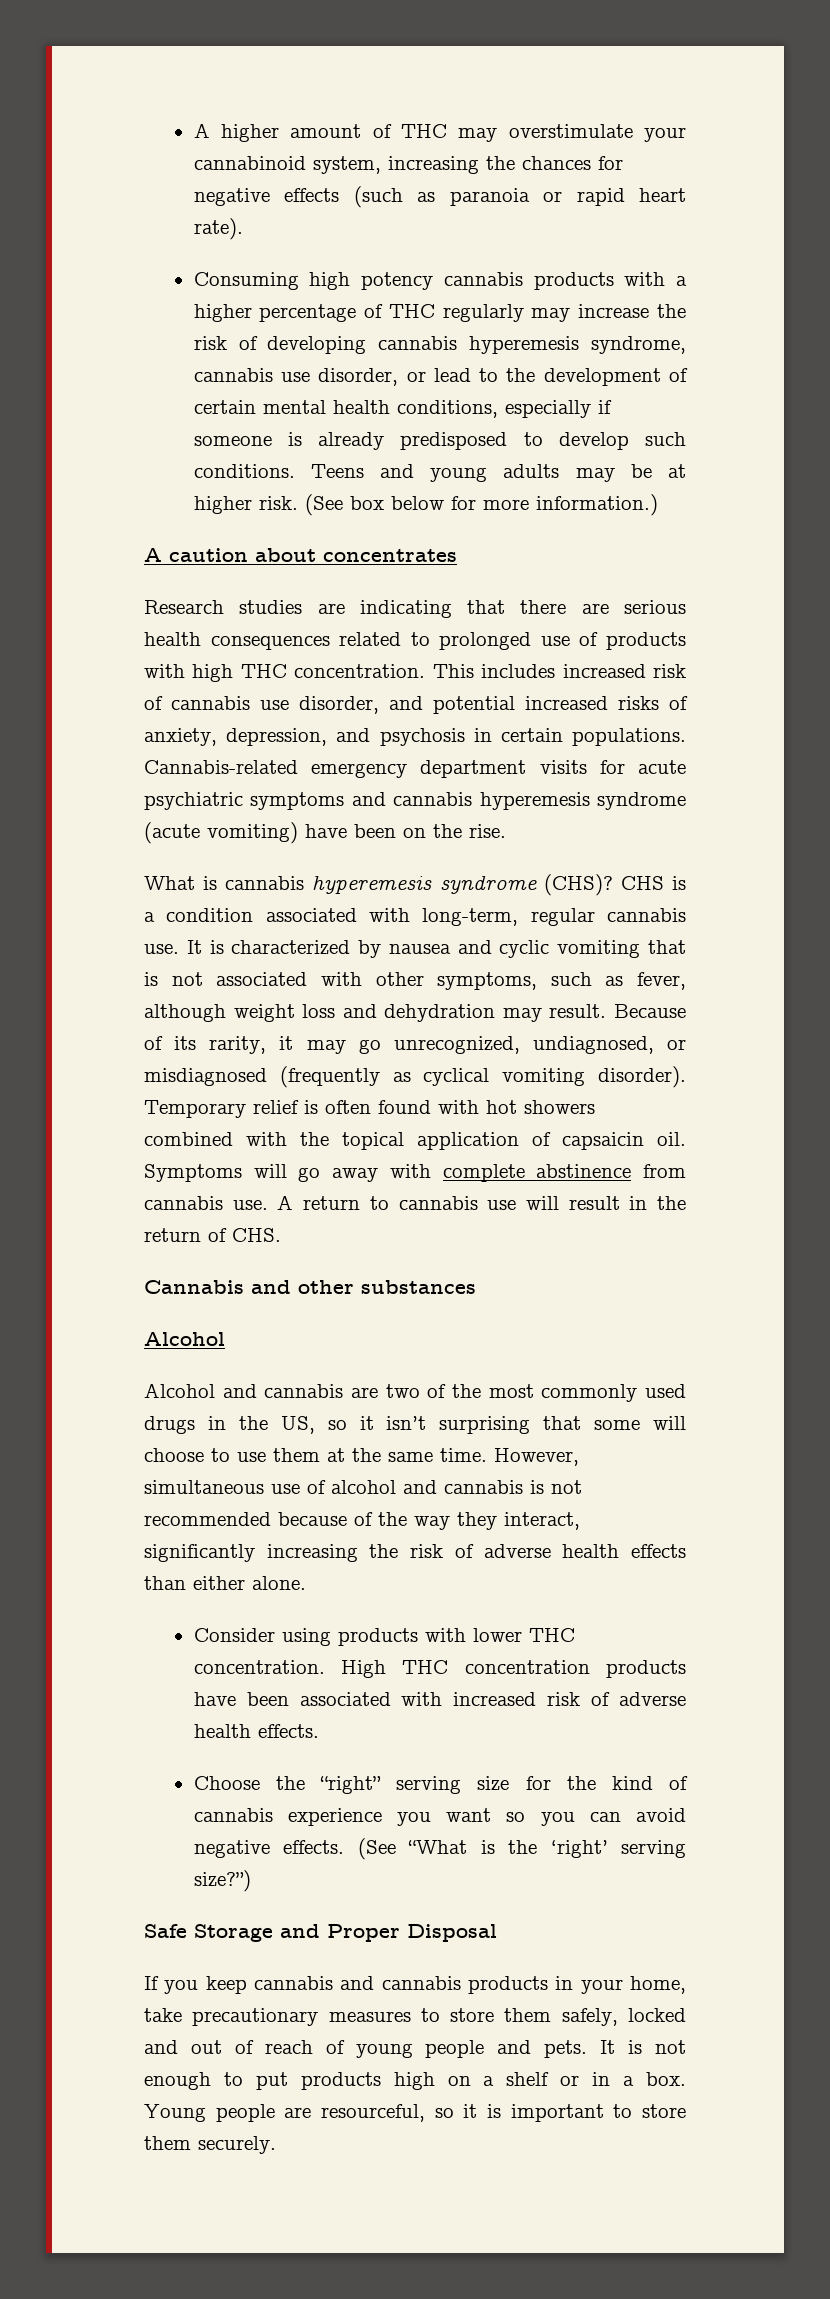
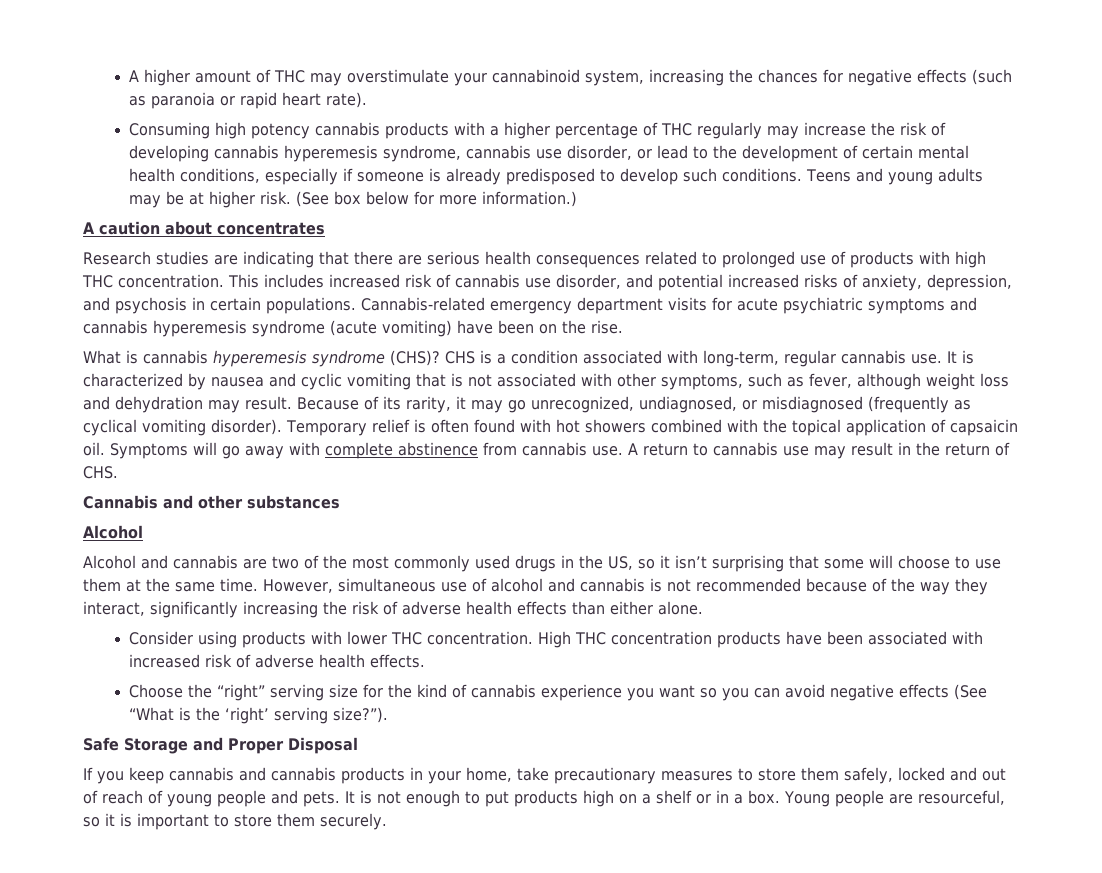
- A return to cannabis use will result in the return of CHS.
+ A return to cannabis use may result in the return of CHS.
- Choose the “right” serving size for the kind of cannabis experience you want so you can avoid negative effects. (See “What is the ‘right’ serving size?”)
+ Choose the “right” serving size for the kind of cannabis experience you want so you can avoid negative effects (See “What is the ‘right’ serving size?”).

